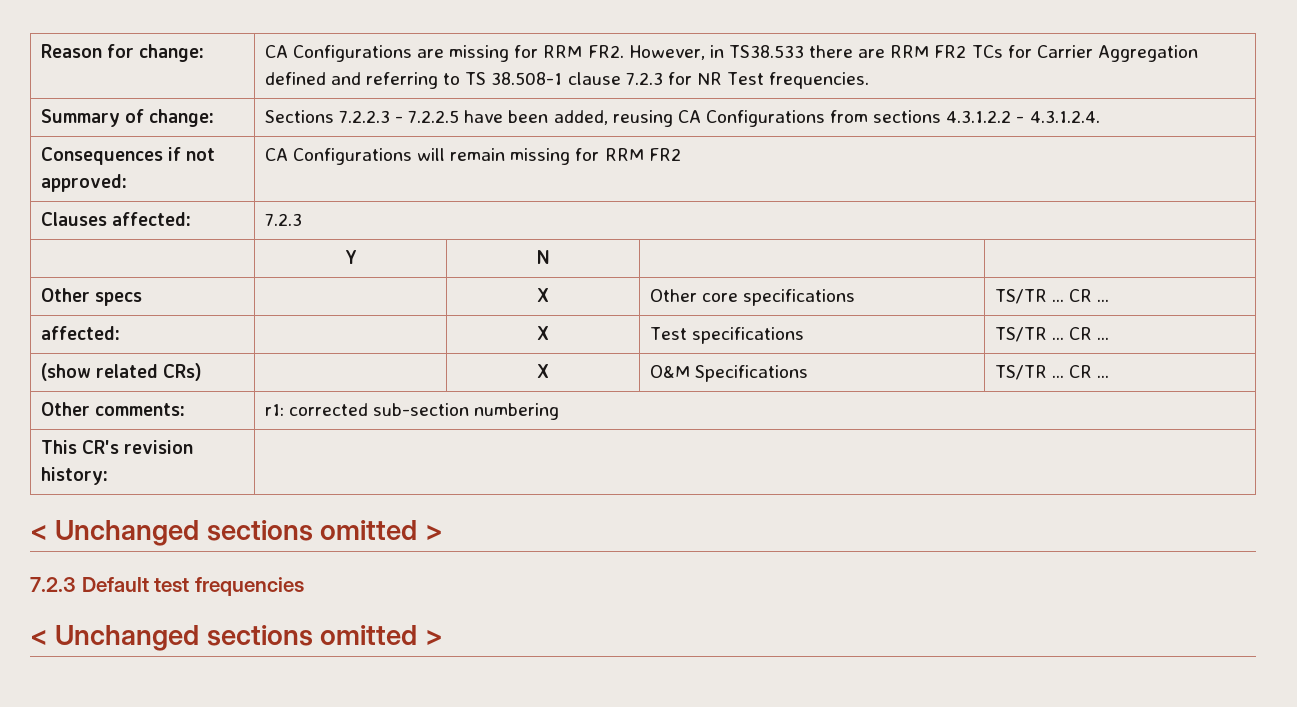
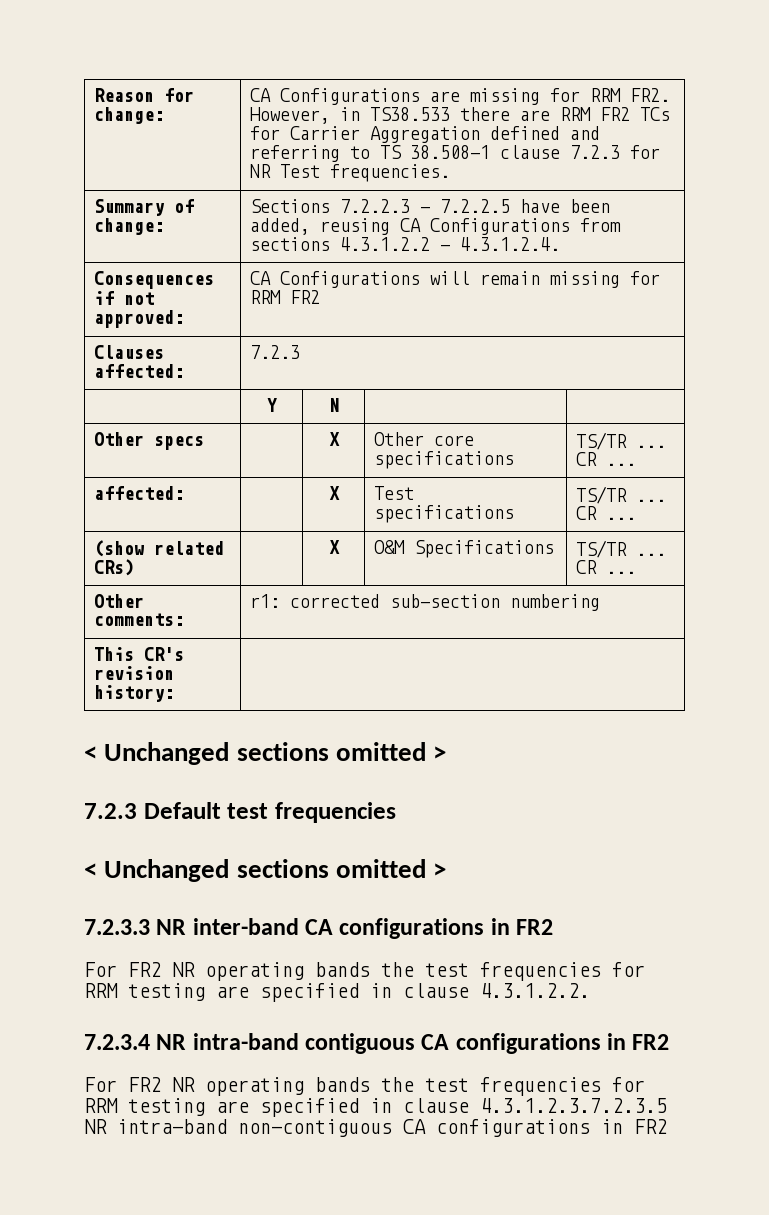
+ 7.2.3.3 NR inter-band CA configurations in FR2
+ For FR2 NR operating bands the test frequencies for RRM testing are specified in clause 4.3.1.2.2.
+ 7.2.3.4 NR intra-band contiguous CA configurations in FR2
+ For FR2 NR operating bands the test frequencies for RRM testing are specified in clause 4.3.1.2.3.7.2.3.5 NR intra-band non-contiguous CA configurations in FR2

